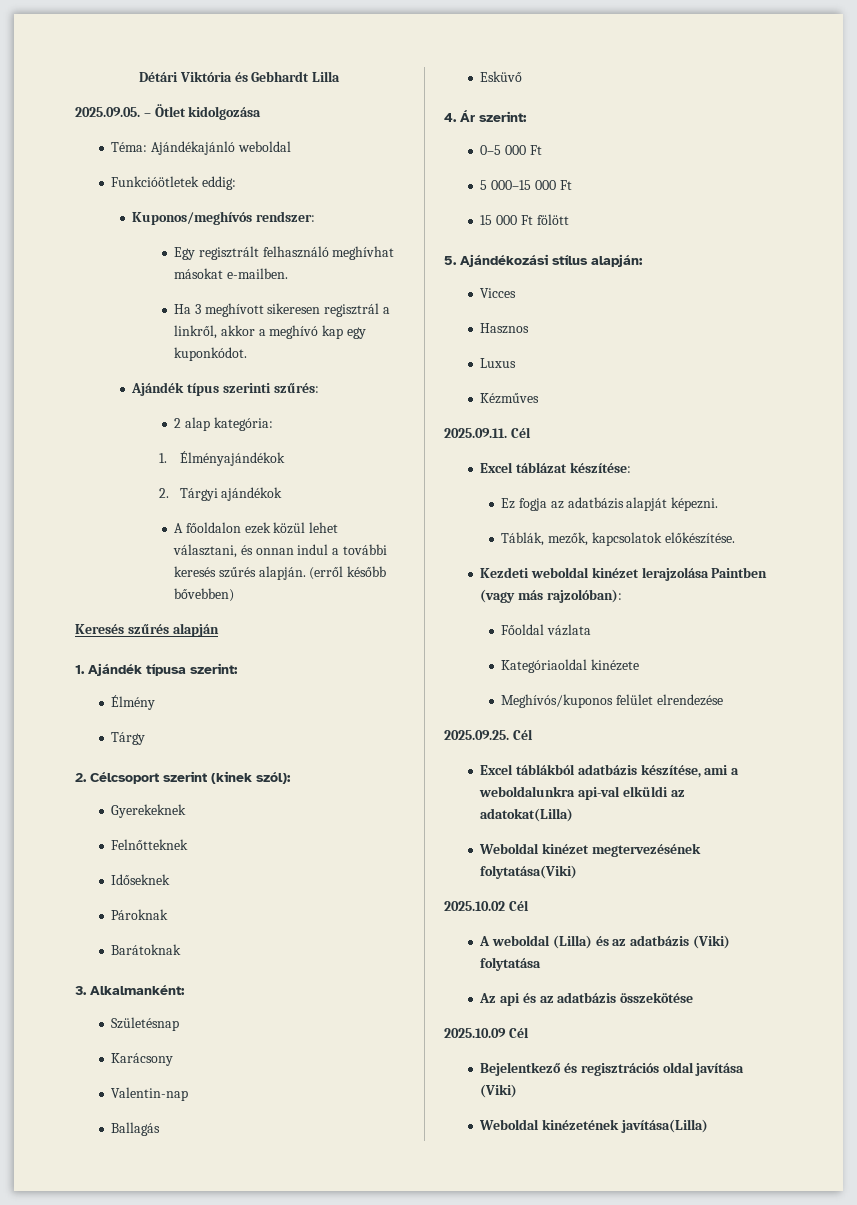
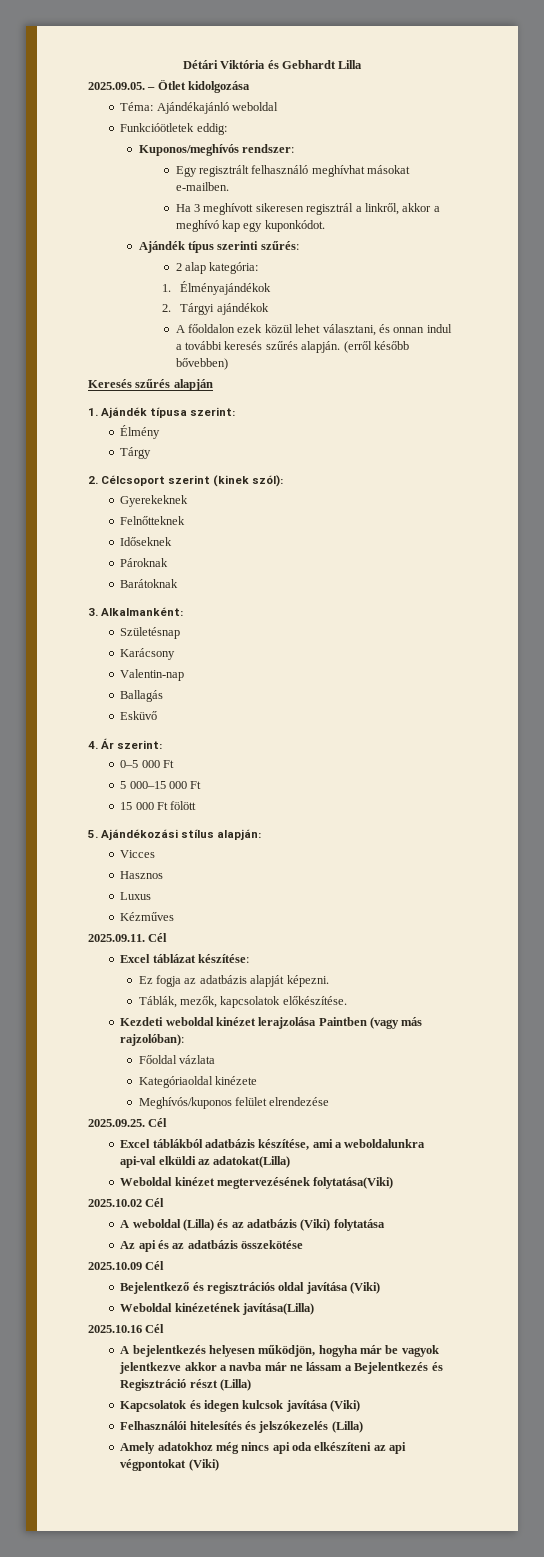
+ 2025.10.16 Cél
+ A bejelentkezés helyesen működjön, hogyha már be vagyok jelentkezve akkor a navba már ne lássam a Bejelentkezés és Regisztráció részt (Lilla)
+ Kapcsolatok és idegen kulcsok javítása (Viki)
+ Felhasználói hitelesítés és jelszókezelés (Lilla)
+ Amely adatokhoz még nincs api oda elkészíteni az api végpontokat (Viki)

